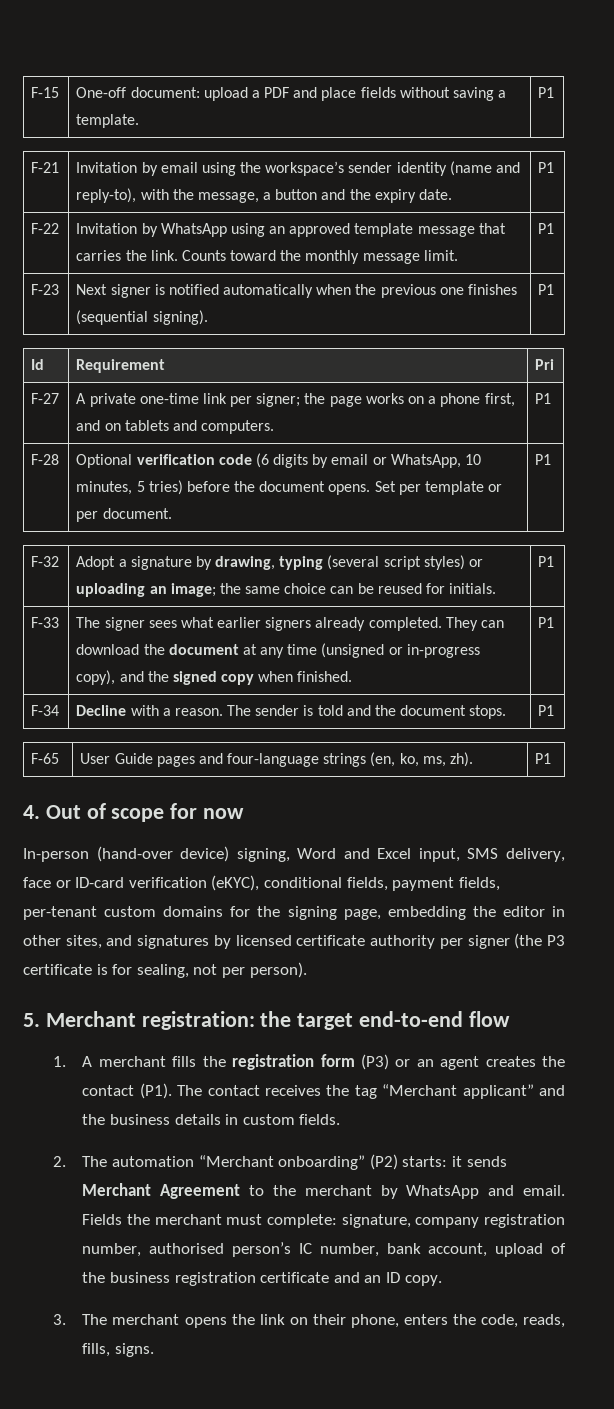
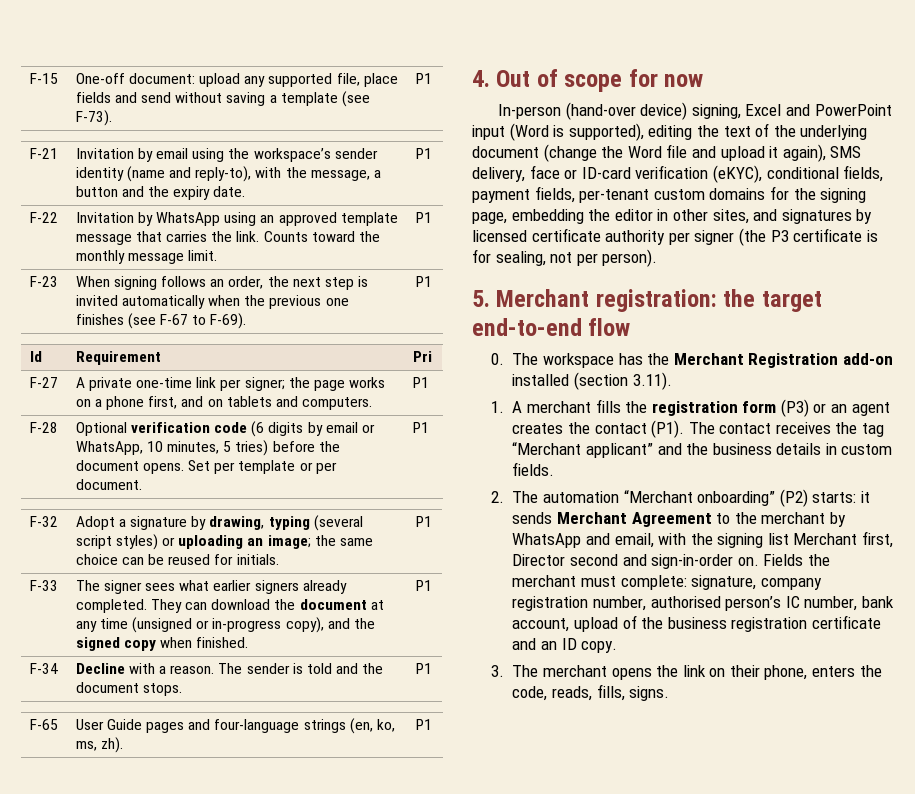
- F-15 | One-off document: upload a PDF and place fields without saving a template. | P1
+ F-15 | One-off document: upload any supported file, place fields and send without saving a template (see F-73). | P1
- F-23 | Next signer is notified automatically when the previous one finishes (sequential signing). | P1
+ F-23 | When signing follows an order, the next step is invited automatically when the previous one finishes (see F-67 to F-69). | P1
- In-person (hand-over device) signing, Word and Excel input, SMS delivery, face or ID-card verification (eKYC), conditional fields, payment fields, per-tenant custom domains for the signing page, embedding the editor in other sites, and signatures by licensed certificate authority per signer (the P3 certificate is for sealing, not per person).
+ In-person (hand-over device) signing, Excel and PowerPoint input (Word is supported), editing the text of the underlying document (change the Word file and upload it again), SMS delivery, face or ID-card verification (eKYC), conditional fields, payment fields, per-tenant custom domains for the signing page, embedding the editor in other sites, and signatures by licensed certificate authority per signer (the P3 certificate is for sealing, not per person).
+ 0. The workspace has the Merchant Registration add-on installed (section 3.11).
- 2. The automation “Merchant onboarding” (P2) starts: it sends Merchant Agreement to the merchant by WhatsApp and email.
+ 2. The automation “Merchant onboarding” (P2) starts: it sends Merchant Agreement to the merchant by WhatsApp and email, with the signing list Merchant first, Director second and sign-in-order on.

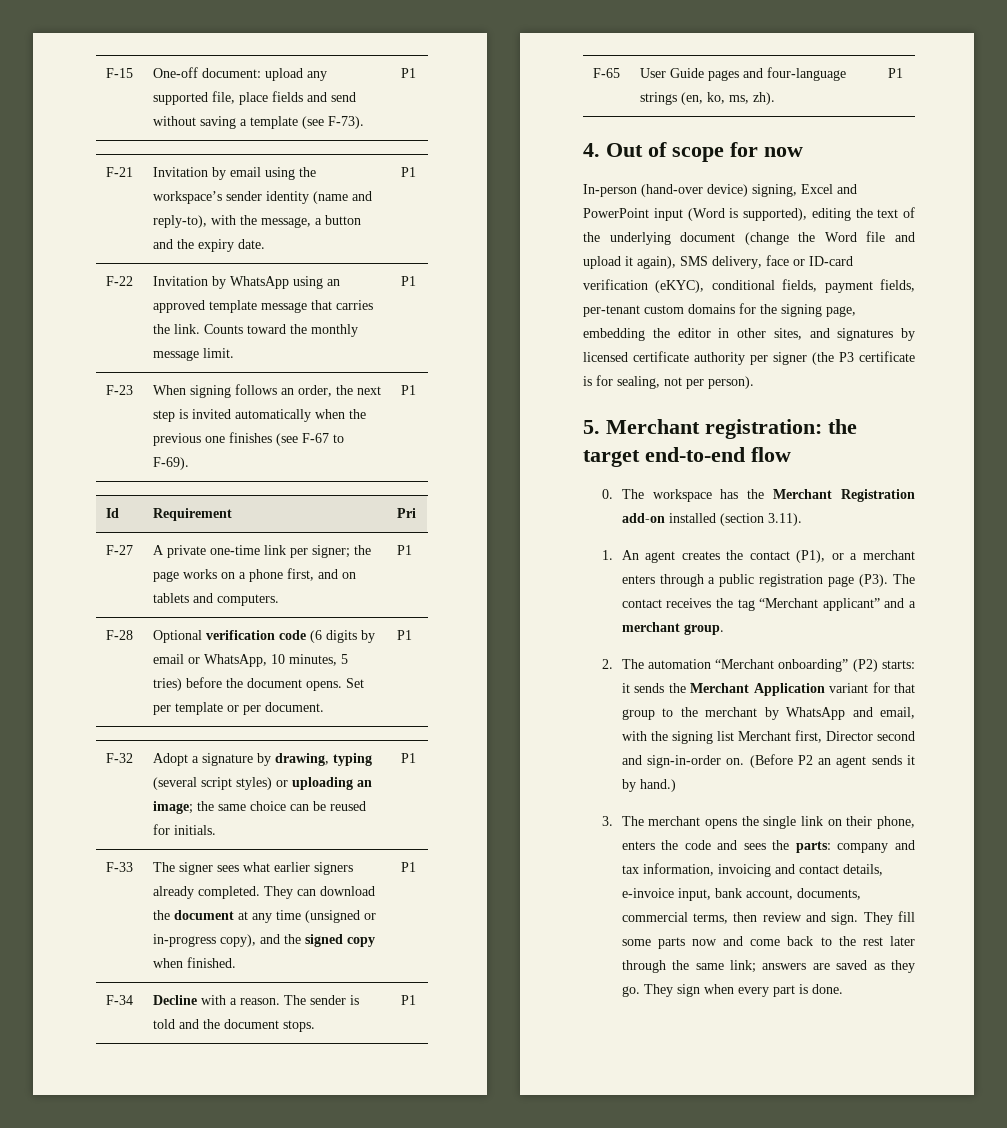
- 1. A merchant fills the registration form (P3) or an agent creates the contact (P1). The contact receives the tag “Merchant applicant” and the business details in custom fields.
+ 1. An agent creates the contact (P1), or a merchant enters through a public registration page (P3). The contact receives the tag “Merchant applicant” and a merchant group.
- 2. The automation “Merchant onboarding” (P2) starts: it sends Merchant Agreement to the merchant by WhatsApp and email, with the signing list Merchant first, Director second and sign-in-order on.
+ 2. The automation “Merchant onboarding” (P2) starts: it sends the Merchant Application variant for that group to the merchant by WhatsApp and email, with the signing list Merchant first, Director second and sign-in-order on.
- Fields the merchant must complete: signature, company registration number, authorised person’s IC number, bank account, upload of the business registration certificate and an ID copy.
+ (Before P2 an agent sends it by hand.)
- 3. The merchant opens the link on their phone, enters the code, reads, fills, signs.
+ 3. The merchant opens the single link on their phone, enters the code and sees the parts: company and tax information, invoicing and contact details, e-invoice input, bank account, documents, commercial terms, then review and sign. They fill some parts now and come back to the rest later through the same link; answers are saved as they go. They sign when every part is done.

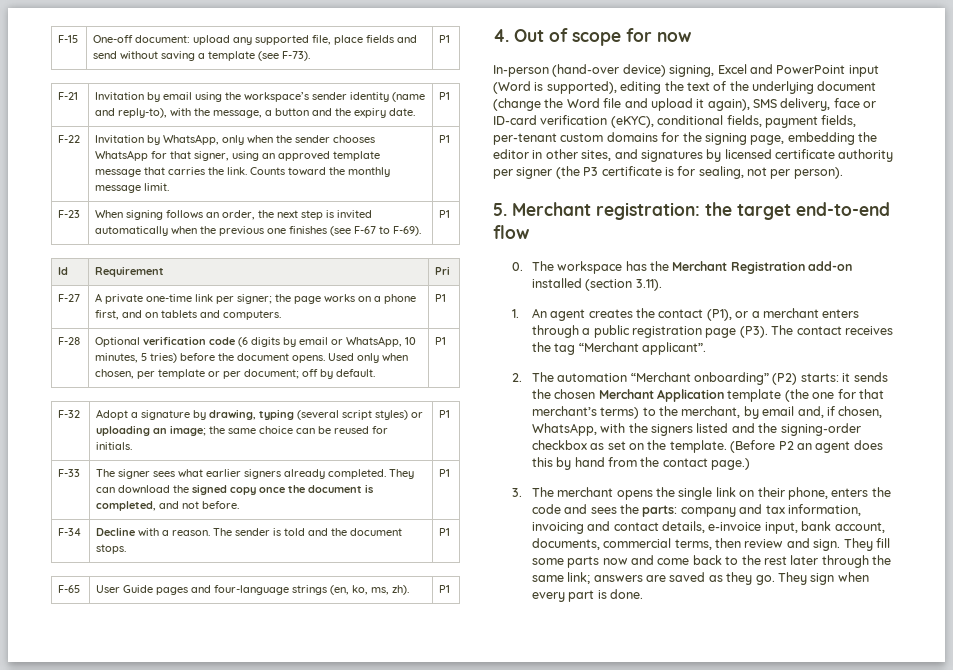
- F-22 | Invitation by WhatsApp using an approved template message that carries the link. Counts toward the monthly message limit. | P1
+ F-22 | Invitation by WhatsApp, only when the sender chooses WhatsApp for that signer, using an approved template message that carries the link. Counts toward the monthly message limit. | P1
- F-28 | Optional verification code (6 digits by email or WhatsApp, 10 minutes, 5 tries) before the document opens. Set per template or per document. | P1
+ F-28 | Optional verification code (6 digits by email or WhatsApp, 10 minutes, 5 tries) before the document opens. Used only when chosen, per template or per document; off by default. | P1
- F-33 | The signer sees what earlier signers already completed. They can download the document at any time (unsigned or in-progress copy), and the signed copy when finished. | P1
+ F-33 | The signer sees what earlier signers already completed. They can download the signed copy once the document is completed, and not before. | P1
- 1. An agent creates the contact (P1), or a merchant enters through a public registration page (P3). The contact receives the tag “Merchant applicant” and a merchant group.
+ 1. An agent creates the contact (P1), or a merchant enters through a public registration page (P3). The contact receives the tag “Merchant applicant”.
- 2. The automation “Merchant onboarding” (P2) starts: it sends the Merchant Application variant for that group to the merchant by WhatsApp and email, with the signing list Merchant first, Director second and sign-in-order on. (Before P2 an agent sends it by hand.)
+ 2. The automation “Merchant onboarding” (P2) starts: it sends the chosen Merchant Application template (the one for that merchant’s terms) to the merchant, by email and, if chosen, WhatsApp, with the signers listed and the signing-order checkbox as set on the template. (Before P2 an agent does this by hand from the contact page.)

